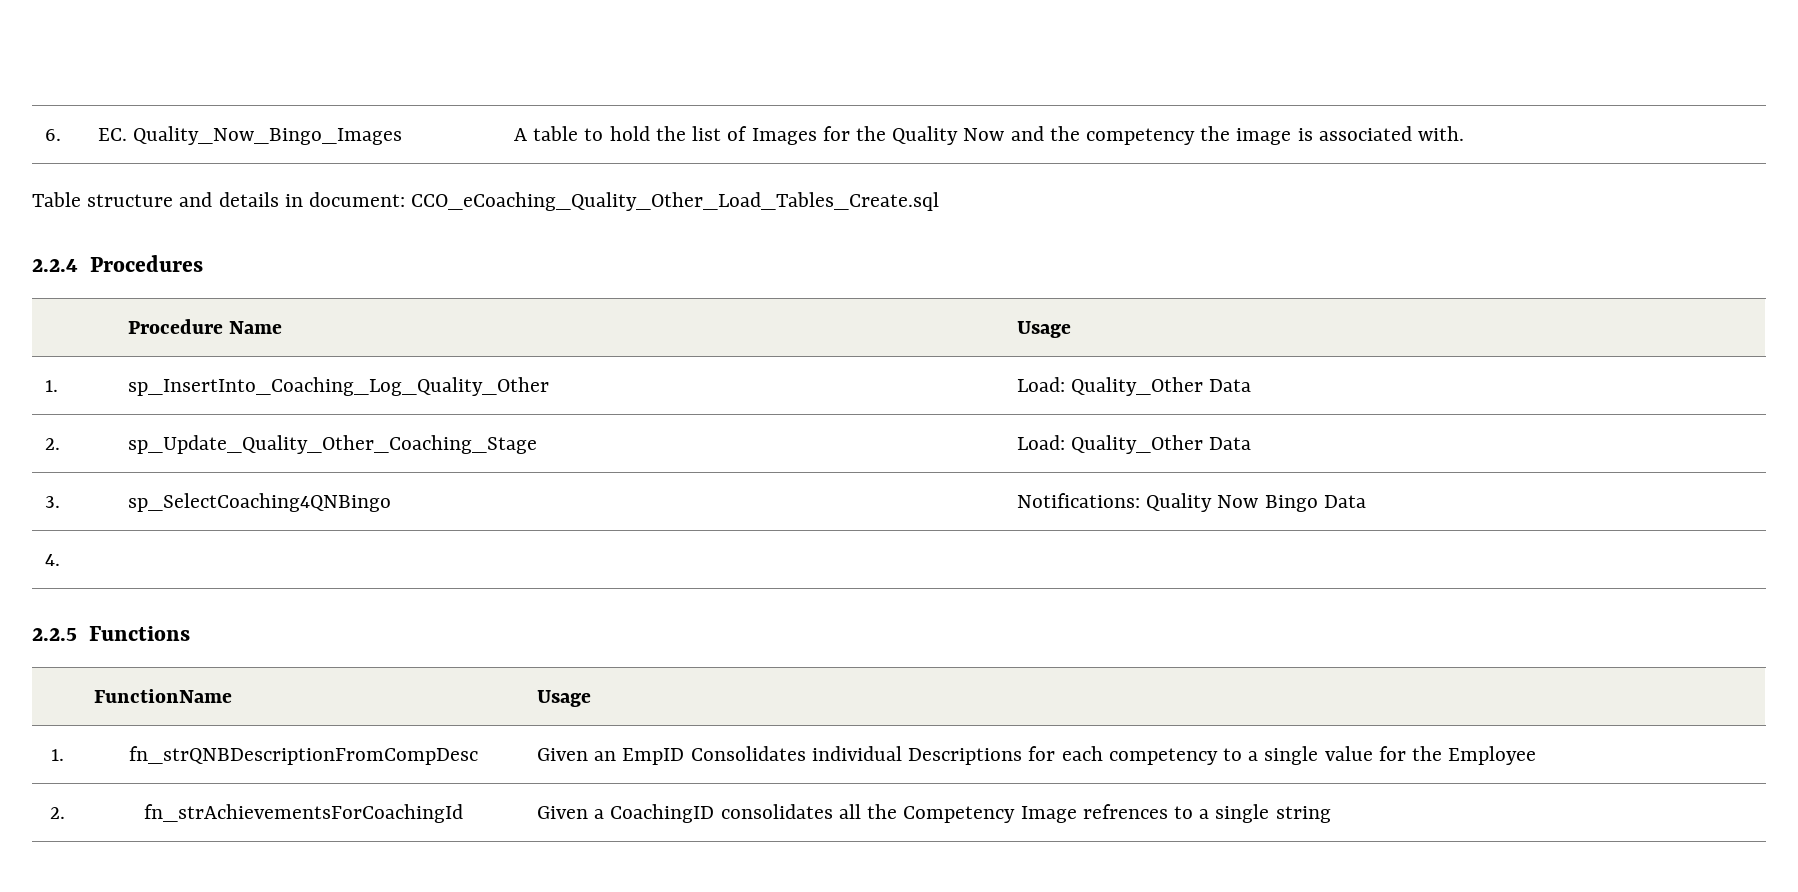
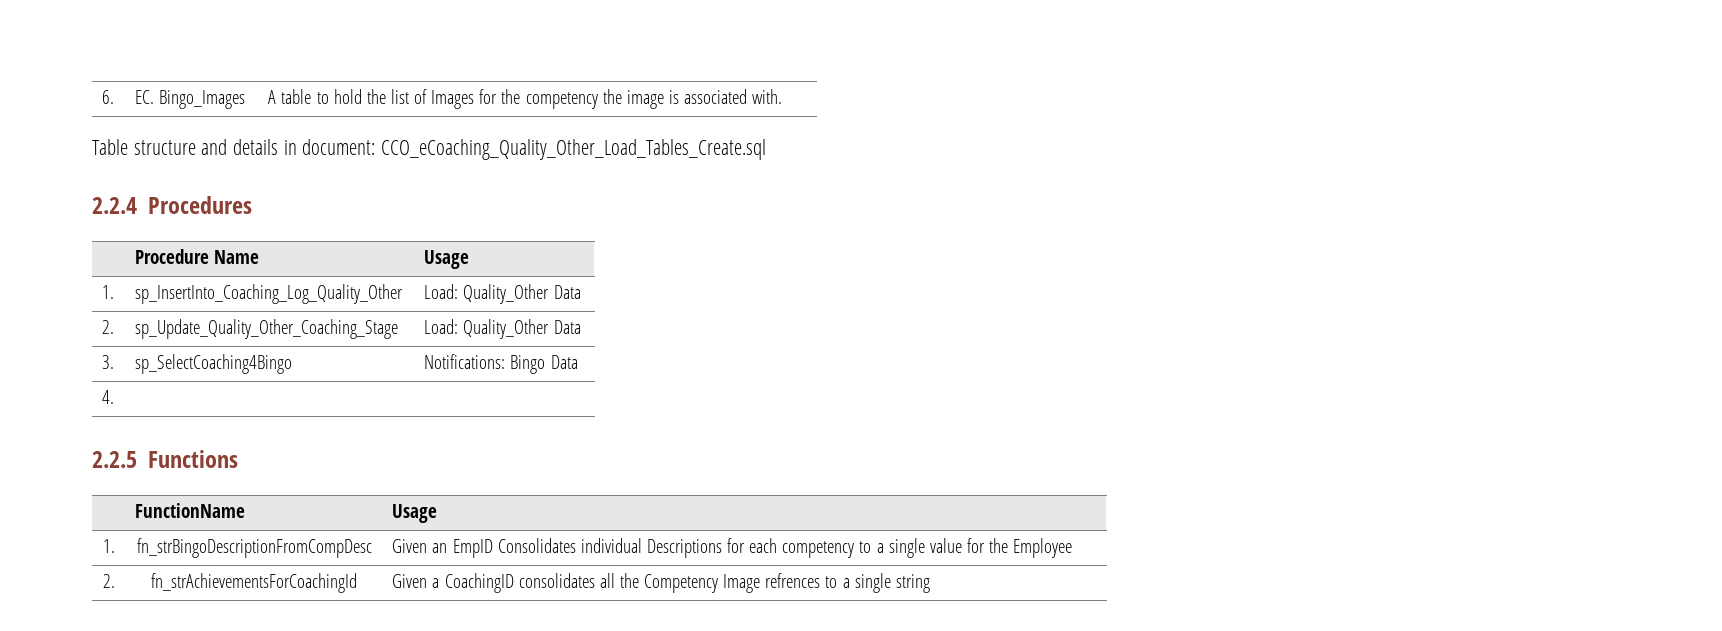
- 6. | EC. Quality_Now_Bingo_Images | A table to hold the list of Images for the Quality Now and the competency the image is associated with.
+ 6. | EC. Bingo_Images | A table to hold the list of Images for the competency the image is associated with.
- 3. | sp_SelectCoaching4QNBingo | Notifications: Quality Now Bingo Data
+ 3. | sp_SelectCoaching4Bingo | Notifications: Bingo Data
- 1. | fn_strQNBDescriptionFromCompDesc | Given an EmpID Consolidates individual Descriptions for each competency to a single value for the Employee
+ 1. | fn_strBingoDescriptionFromCompDesc | Given an EmpID Consolidates individual Descriptions for each competency to a single value for the Employee

